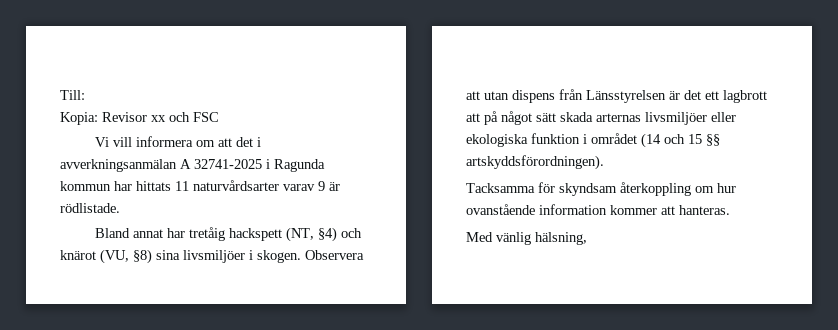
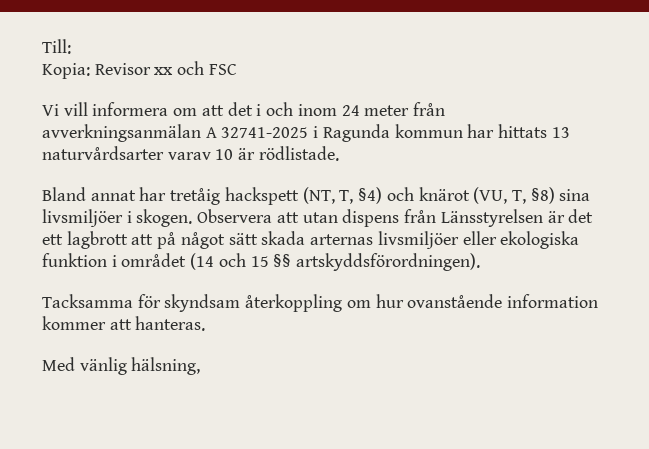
- Vi vill informera om att det i avverkningsanmälan A 32741-2025 i Ragunda kommun har hittats 11 naturvårdsarter varav 9 är rödlistade.
+ Vi vill informera om att det i och inom 24 meter från avverkningsanmälan A 32741-2025 i Ragunda kommun har hittats 13 naturvårdsarter varav 10 är rödlistade.
- Bland annat har tretåig hackspett (NT, §4) och knärot (VU, §8) sina livsmiljöer i skogen.
+ Bland annat har tretåig hackspett (NT, T, §4) och knärot (VU, T, §8) sina livsmiljöer i skogen.

